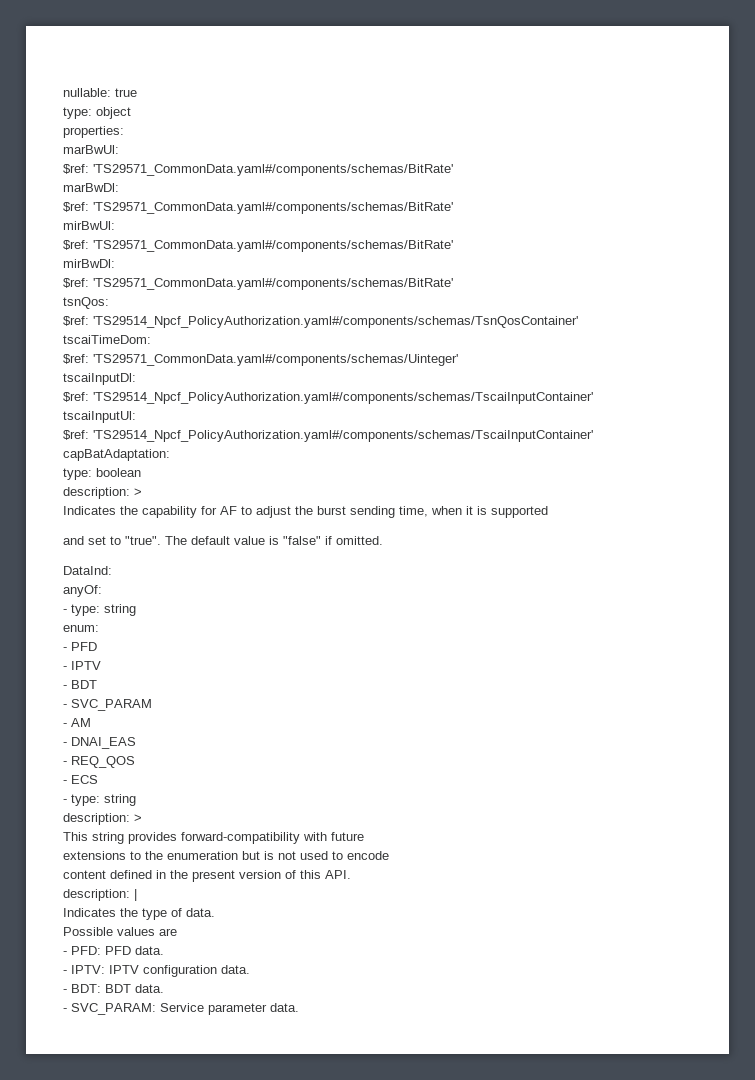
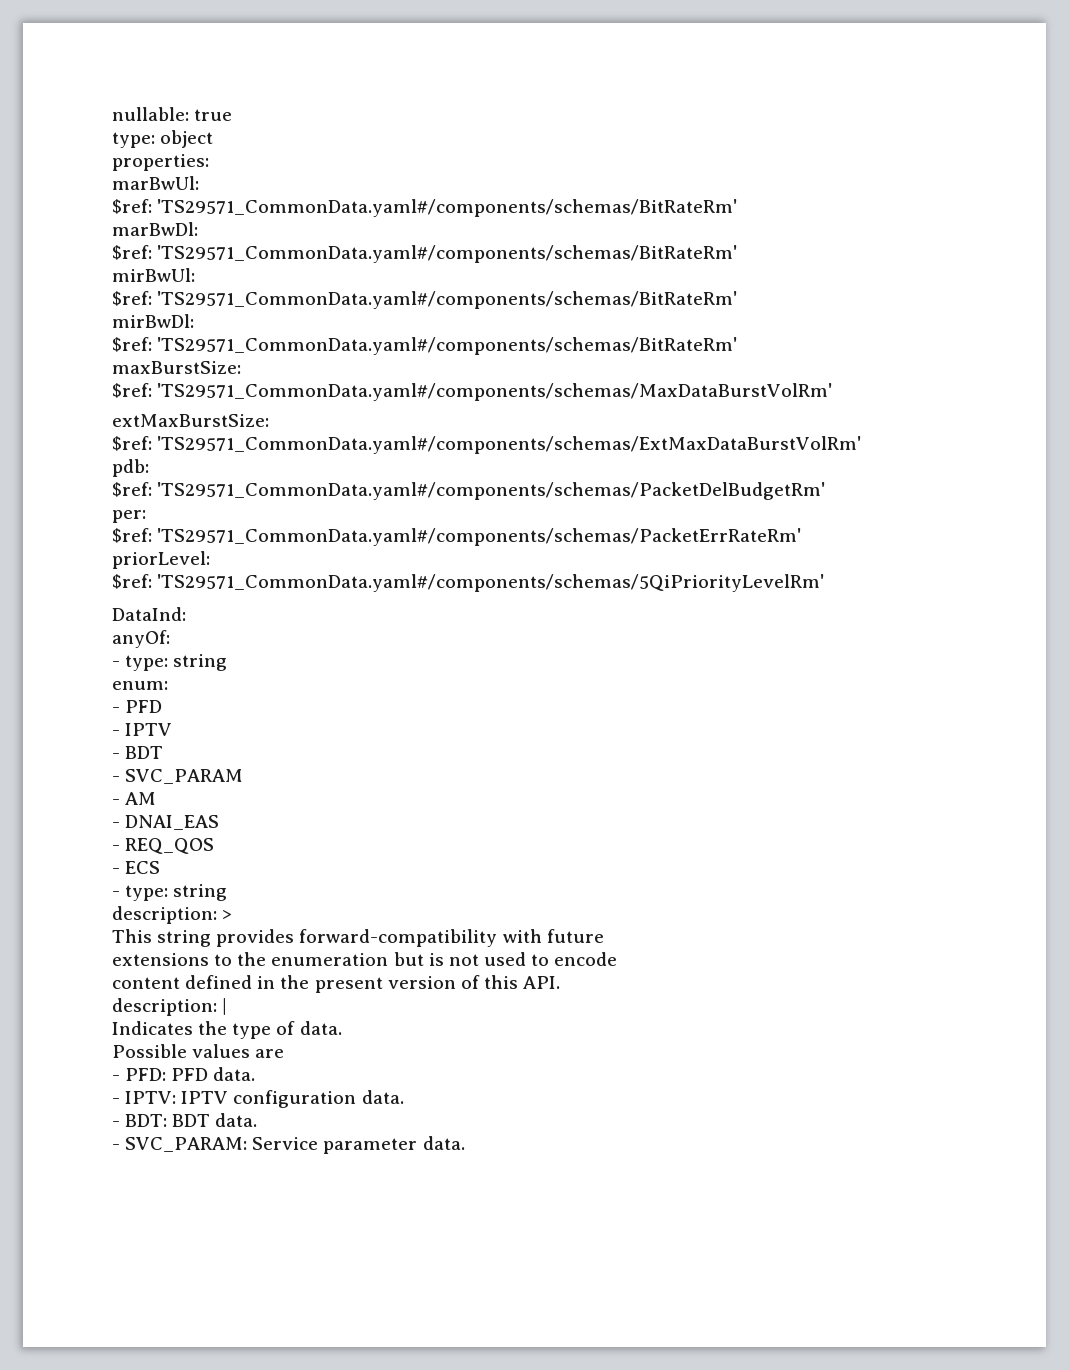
  marBwUl:
- $ref: 'TS29571_CommonData.yaml#/components/schemas/BitRate'
+ $ref: 'TS29571_CommonData.yaml#/components/schemas/BitRateRm'
  marBwDl:
- $ref: 'TS29571_CommonData.yaml#/components/schemas/BitRate'
+ $ref: 'TS29571_CommonData.yaml#/components/schemas/BitRateRm'
  mirBwUl:
- $ref: 'TS29571_CommonData.yaml#/components/schemas/BitRate'
+ $ref: 'TS29571_CommonData.yaml#/components/schemas/BitRateRm'
  mirBwDl:
- $ref: 'TS29571_CommonData.yaml#/components/schemas/BitRate'
- tsnQos:
- $ref: 'TS29514_Npcf_PolicyAuthorization.yaml#/components/schemas/TsnQosContainer'
- tscaiTimeDom:
- $ref: 'TS29571_CommonData.yaml#/components/schemas/Uinteger'
- tscaiInputDl:
- $ref: 'TS29514_Npcf_PolicyAuthorization.yaml#/components/schemas/TscaiInputContainer'
- tscaiInputUl:
- $ref: 'TS29514_Npcf_PolicyAuthorization.yaml#/components/schemas/TscaiInputContainer'
- capBatAdaptation:
- type: boolean
- description: >
- Indicates the capability for AF to adjust the burst sending time, when it is supported
- and set to "true". The default value is "false" if omitted.
+ $ref: 'TS29571_CommonData.yaml#/components/schemas/BitRateRm'
+ maxBurstSize:
+ $ref: 'TS29571_CommonData.yaml#/components/schemas/MaxDataBurstVolRm'
+ extMaxBurstSize:
+ $ref: 'TS29571_CommonData.yaml#/components/schemas/ExtMaxDataBurstVolRm'
+ pdb:
+ $ref: 'TS29571_CommonData.yaml#/components/schemas/PacketDelBudgetRm'
+ per:
+ $ref: 'TS29571_CommonData.yaml#/components/schemas/PacketErrRateRm'
+ priorLevel:
+ $ref: 'TS29571_CommonData.yaml#/components/schemas/5QiPriorityLevelRm'

